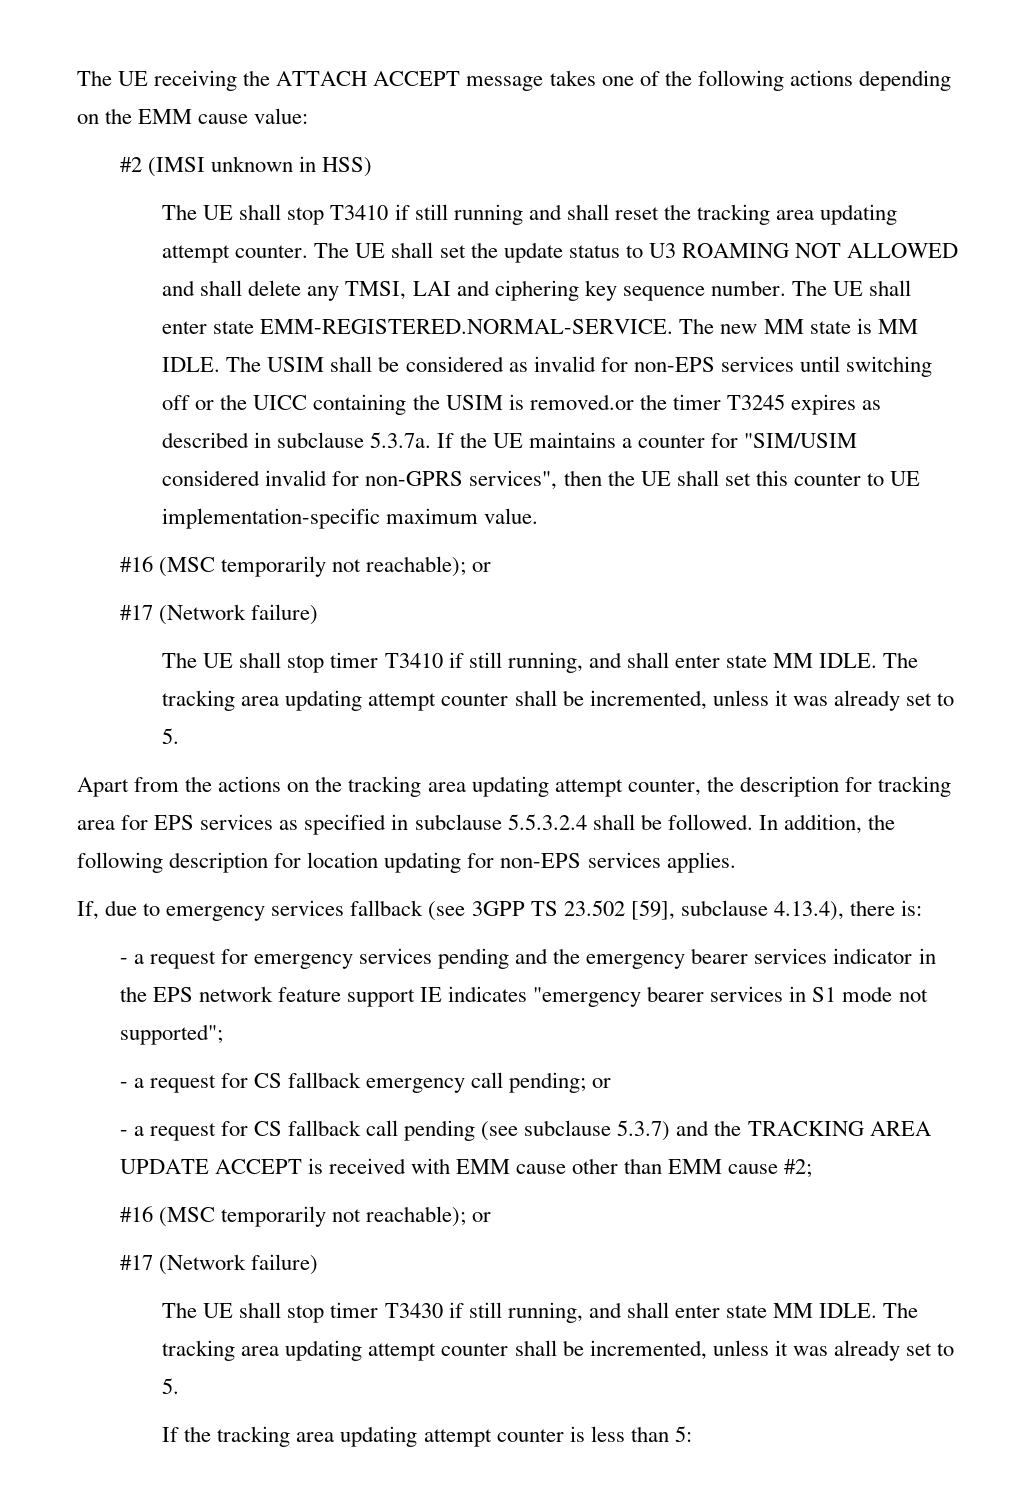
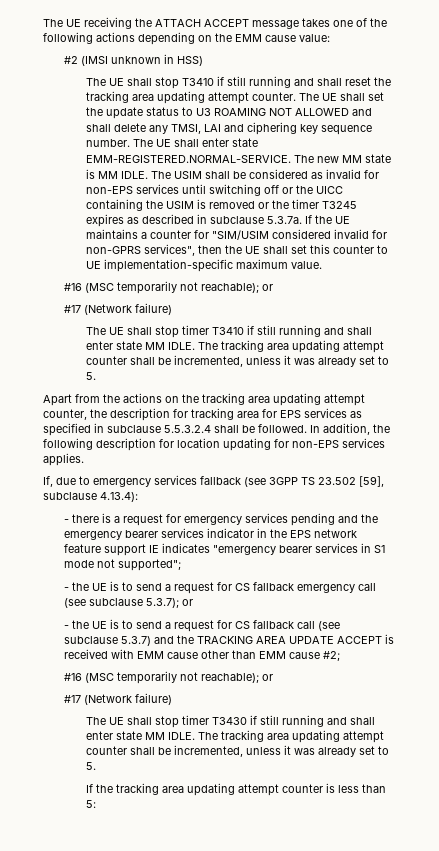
- The USIM shall be considered as invalid for non-EPS services until switching off or the UICC containing the USIM is removed.or the timer T3245 expires as described in subclause 5.3.7a. If the UE maintains a counter for "SIM/USIM considered invalid for non-GPRS services", then the UE shall set this counter to UE implementation-specific maximum value.
+ The USIM shall be considered as invalid for non-EPS services until switching off or the UICC containing the USIM is removed or the timer T3245 expires as described in subclause 5.3.7a. If the UE maintains a counter for "SIM/USIM considered invalid for non-GPRS services", then the UE shall set this counter to UE implementation-specific maximum value.
- The UE shall stop timer T3410 if still running, and shall enter state MM IDLE.
+ The UE shall stop timer T3410 if still running and shall enter state MM IDLE.
- If, due to emergency services fallback (see 3GPP TS 23.502 [59], subclause 4.13.4), there is:
- - a request for emergency services pending and the emergency bearer services indicator in the EPS network feature support IE indicates "emergency bearer services in S1 mode not supported";
+ If, due to emergency services fallback (see 3GPP TS 23.502 [59], subclause 4.13.4):
+ - there is a request for emergency services pending and the emergency bearer services indicator in the EPS network feature support IE indicates "emergency bearer services in S1 mode not supported";
- - a request for CS fallback emergency call pending; or
+ - the UE is to send a request for CS fallback emergency call (see subclause 5.3.7); or
- - a request for CS fallback call pending (see subclause 5.3.7) and the TRACKING AREA UPDATE ACCEPT is received with EMM cause other than EMM cause #2;
+ - the UE is to send a request for CS fallback call (see subclause 5.3.7) and the TRACKING AREA UPDATE ACCEPT is received with EMM cause other than EMM cause #2;
- The UE shall stop timer T3430 if still running, and shall enter state MM IDLE.
+ The UE shall stop timer T3430 if still running and shall enter state MM IDLE.

